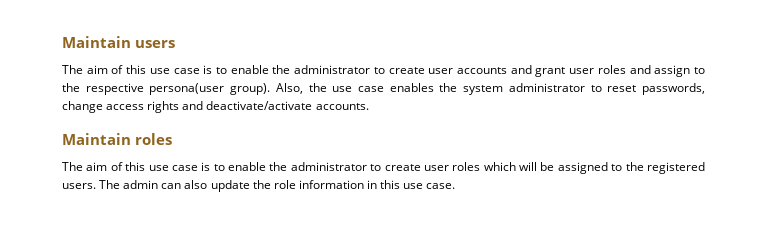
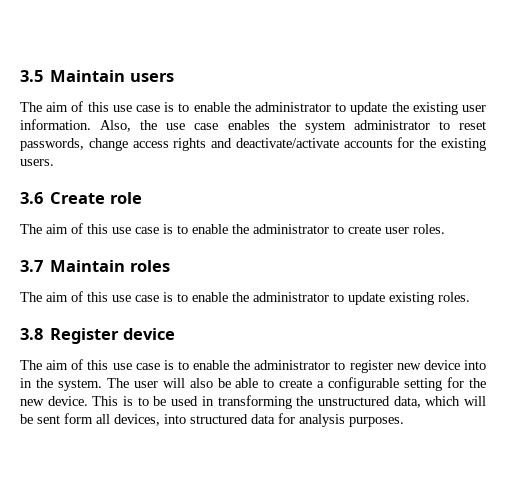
- Maintain users
+ 3.5 Maintain users
- The aim of this use case is to enable the administrator to create user accounts and grant user roles and assign to the respective persona(user group).
+ The aim of this use case is to enable the administrator to update the existing user information.
- Also, the use case enables the system administrator to reset passwords, change access rights and deactivate/activate accounts.
- Maintain roles
+ Also, the use case enables the system administrator to reset passwords, change access rights and deactivate/activate accounts for the existing users.
+ 3.6 Create role
+ The aim of this use case is to enable the administrator to create user roles.
+ 3.7 Maintain roles
- The aim of this use case is to enable the administrator to create user roles which will be assigned to the registered users. The admin can also update the role information in this use case.
+ The aim of this use case is to enable the administrator to update existing roles.
+ 3.8 Register device
+ The aim of this use case is to enable the administrator to register new device into in the system. The user will also be able to create a configurable setting for the new device. This is to be used in transforming the unstructured data, which will be sent form all devices, into structured data for analysis purposes.

